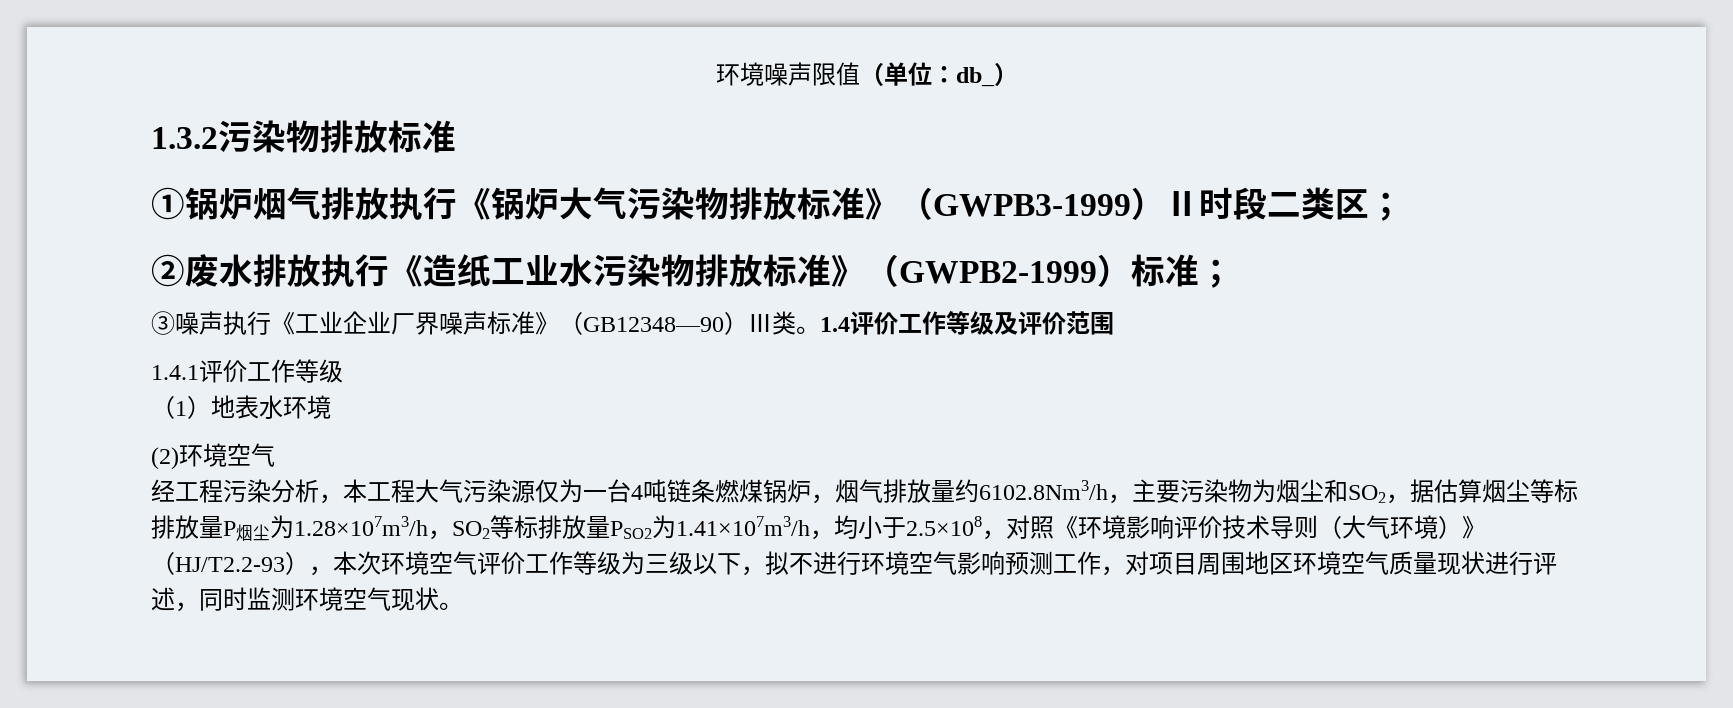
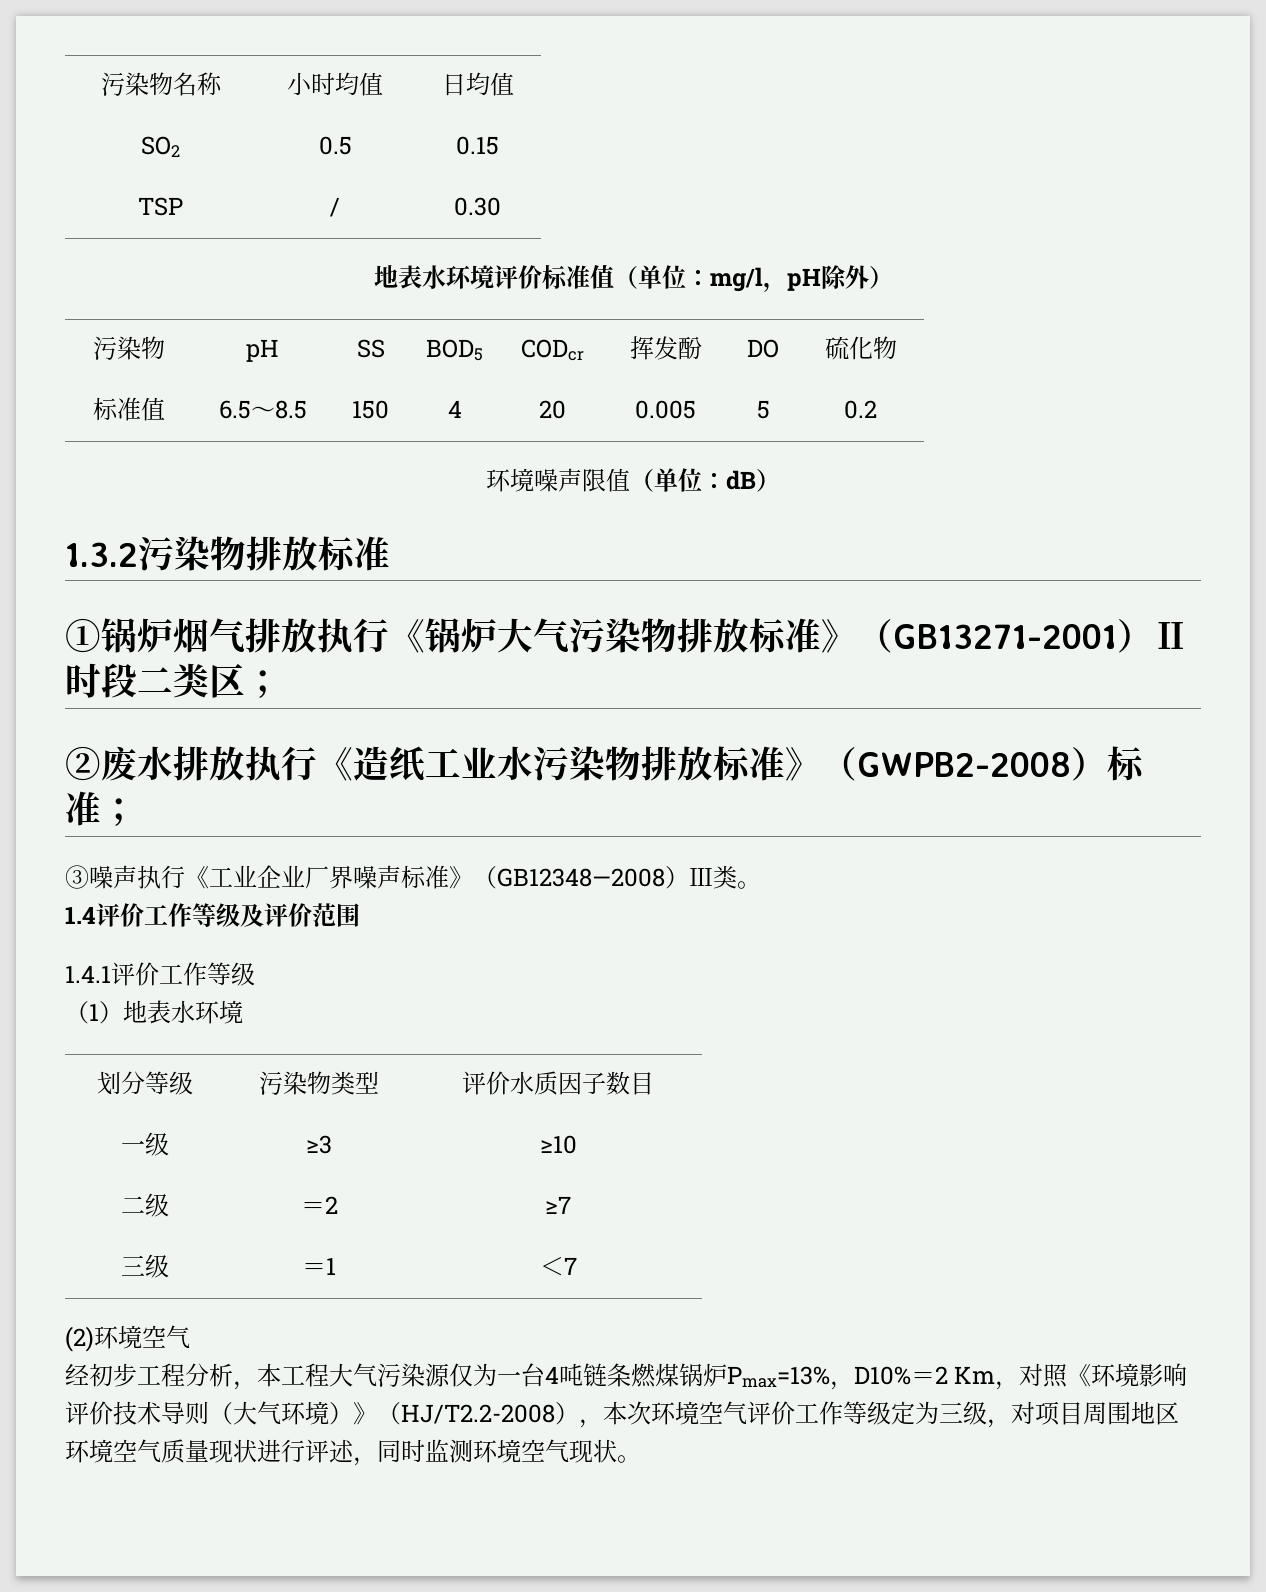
+ 污染物名称 | 小时均值 | 日均值
+ SO2 | 0.5 | 0.15
+ TSP | / | 0.30
+ 地表水环境评价标准值（单位：mg/l，pH除外）
+ 污染物 | pH | SS | BOD5 | CODcr | 挥发酚 | DO | 硫化物
+ 标准值 | 6.5～8.5 | 150 | 4 | 20 | 0.005 | 5 | 0.2
- 环境噪声限值（单位：db_）
+ 环境噪声限值（单位：dB）
- ①锅炉烟气排放执行《锅炉大气污染物排放标准》（GWPB3-1999）Ⅱ时段二类区；
+ ①锅炉烟气排放执行《锅炉大气污染物排放标准》（GB13271-2001）Ⅱ时段二类区；
- ②废水排放执行《造纸工业水污染物排放标准》（GWPB2-1999）标准；
+ ②废水排放执行《造纸工业水污染物排放标准》（GWPB2-2008）标准；
- ③噪声执行《工业企业厂界噪声标准》（GB12348—90）Ⅲ类。1.4评价工作等级及评价范围
+ ③噪声执行《工业企业厂界噪声标准》（GB12348—2008）Ⅲ类。
+ 1.4评价工作等级及评价范围
+ 划分等级 | 污染物类型 | 评价水质因子数目
+ 一级 | ≥3 | ≥10
+ 二级 | ＝2 | ≥7
+ 三级 | ＝1 | ＜7
- 经工程污染分析，本工程大气污染源仅为一台4吨链条燃煤锅炉，烟气排放量约6102.8Nm3/h，主要污染物为烟尘和SO2，据估算烟尘等标排放量P烟尘为1.28×107m3/h，SO2等标排放量PSO2为1.41×107m3/h，均小于2.5×108，对照《环境影响评价技术导则（大气环境）》（HJ/T2.2-93），本次环境空气评价工作等级为三级以下，拟不进行环境空气影响预测工作，对项目周围地区环境空气质量现状进行评述，同时监测环境空气现状。
+ 经初步工程分析，本工程大气污染源仅为一台4吨链条燃煤锅炉Pmax=13%，D10%＝2 Km，对照《环境影响评价技术导则（大气环境）》（HJ/T2.2-2008），本次环境空气评价工作等级定为三级，对项目周围地区环境空气质量现状进行评述，同时监测环境空气现状。

